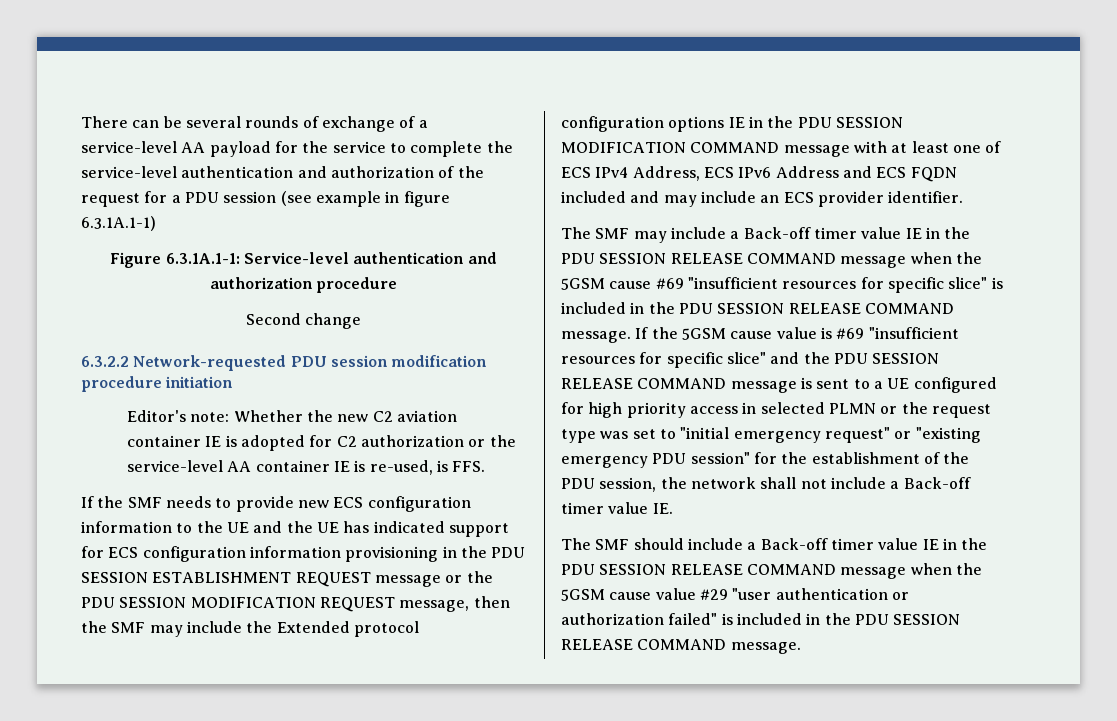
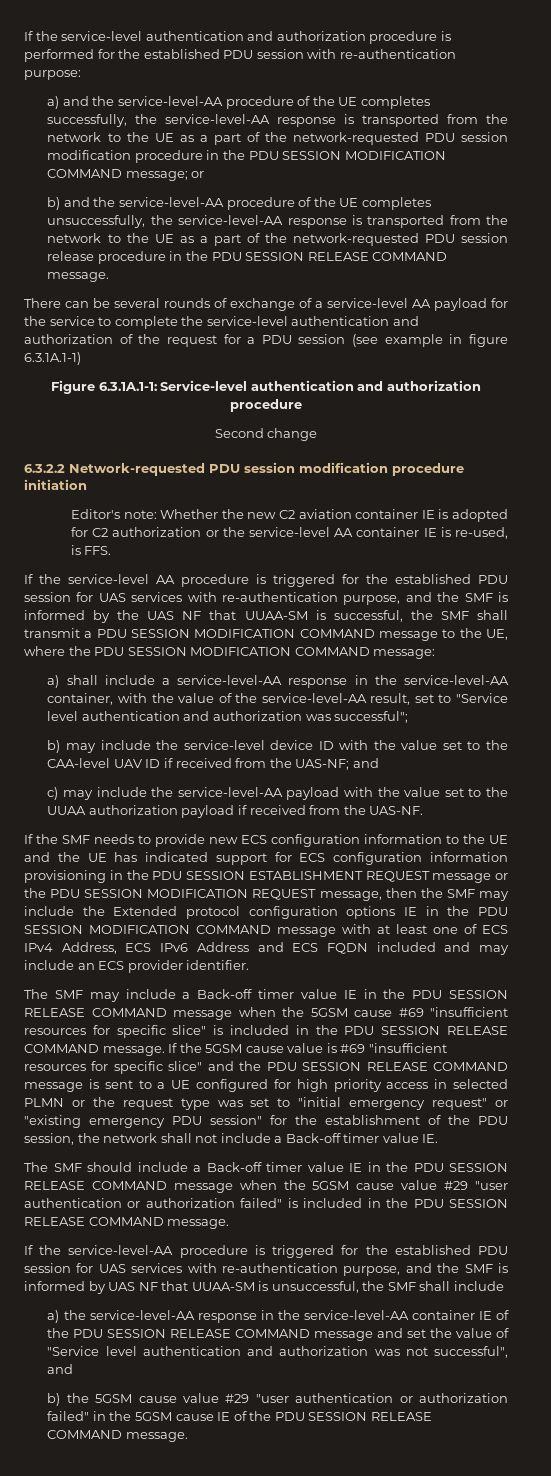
+ If the service-level authentication and authorization procedure is performed for the established PDU session with re-authentication purpose:
+ a) and the service-level-AA procedure of the UE completes successfully, the service-level-AA response is transported from the network to the UE as a part of the network-requested PDU session modification procedure in the PDU SESSION MODIFICATION COMMAND message; or
+ b) and the service-level-AA procedure of the UE completes unsuccessfully, the service-level-AA response is transported from the network to the UE as a part of the network-requested PDU session release procedure in the PDU SESSION RELEASE COMMAND message.
+ If the service-level AA procedure is triggered for the established PDU session for UAS services with re-authentication purpose, and the SMF is informed by the UAS NF that UUAA-SM is successful, the SMF shall transmit a PDU SESSION MODIFICATION COMMAND message to the UE, where the PDU SESSION MODIFICATION COMMAND message:
+ a) shall include a service-level-AA response in the service-level-AA container, with the value of the service-level-AA result, set to "Service level authentication and authorization was successful";
+ b) may include the service-level device ID with the value set to the CAA-level UAV ID if received from the UAS-NF; and
+ c) may include the service-level-AA payload with the value set to the UUAA authorization payload if received from the UAS-NF.
+ If the service-level-AA procedure is triggered for the established PDU session for UAS services with re-authentication purpose, and the SMF is informed by UAS NF that UUAA-SM is unsuccessful, the SMF shall include
+ a) the service-level-AA response in the service-level-AA container IE of the PDU SESSION RELEASE COMMAND message and set the value of "Service level authentication and authorization was not successful", and
+ b) the 5GSM cause value #29 "user authentication or authorization failed" in the 5GSM cause IE of the PDU SESSION RELEASE COMMAND message.

